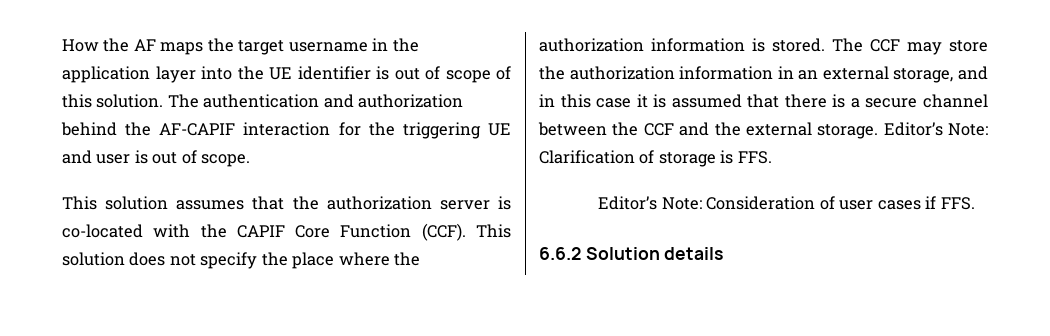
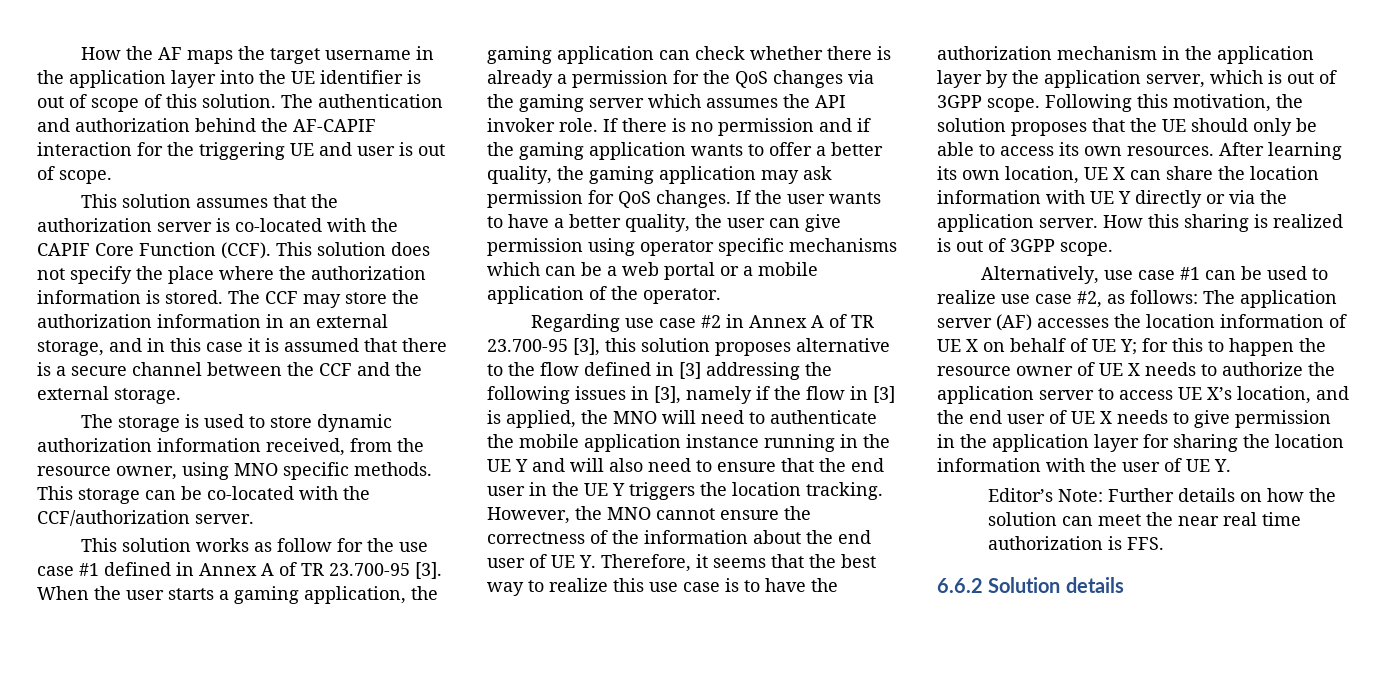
- The CCF may store the authorization information in an external storage, and in this case it is assumed that there is a secure channel between the CCF and the external storage. Editor’s Note: Clarification of storage is FFS.
- Editor’s Note: Consideration of user cases if FFS.
+ The CCF may store the authorization information in an external storage, and in this case it is assumed that there is a secure channel between the CCF and the external storage.
+ The storage is used to store dynamic authorization information received, from the resource owner, using MNO specific methods. This storage can be co-located with the CCF/authorization server.
+ This solution works as follow for the use case #1 defined in Annex A of TR 23.700-95 [3]. When the user starts a gaming application, the gaming application can check whether there is already a permission for the QoS changes via the gaming server which assumes the API invoker role. If there is no permission and if the gaming application wants to offer a better quality, the gaming application may ask permission for QoS changes. If the user wants to have a better quality, the user can give permission using operator specific mechanisms which can be a web portal or a mobile application of the operator.
+ Regarding use case #2 in Annex A of TR 23.700-95 [3], this solution proposes alternative to the flow defined in [3] addressing the following issues in [3], namely if the flow in [3] is applied, the MNO will need to authenticate the mobile application instance running in the UE Y and will also need to ensure that the end user in the UE Y triggers the location tracking. However, the MNO cannot ensure the correctness of the information about the end user of UE Y. Therefore, it seems that the best way to realize this use case is to have the authorization mechanism in the application layer by the application server, which is out of 3GPP scope. Following this motivation, the solution proposes that the UE should only be able to access its own resources. After learning its own location, UE X can share the location information with UE Y directly or via the application server. How this sharing is realized is out of 3GPP scope.
+ Alternatively, use case #1 can be used to realize use case #2, as follows: The application server (AF) accesses the location information of UE X on behalf of UE Y; for this to happen the resource owner of UE X needs to authorize the application server to access UE X’s location, and the end user of UE X needs to give permission in the application layer for sharing the location information with the user of UE Y.
+ Editor’s Note: Further details on how the solution can meet the near real time authorization is FFS.

